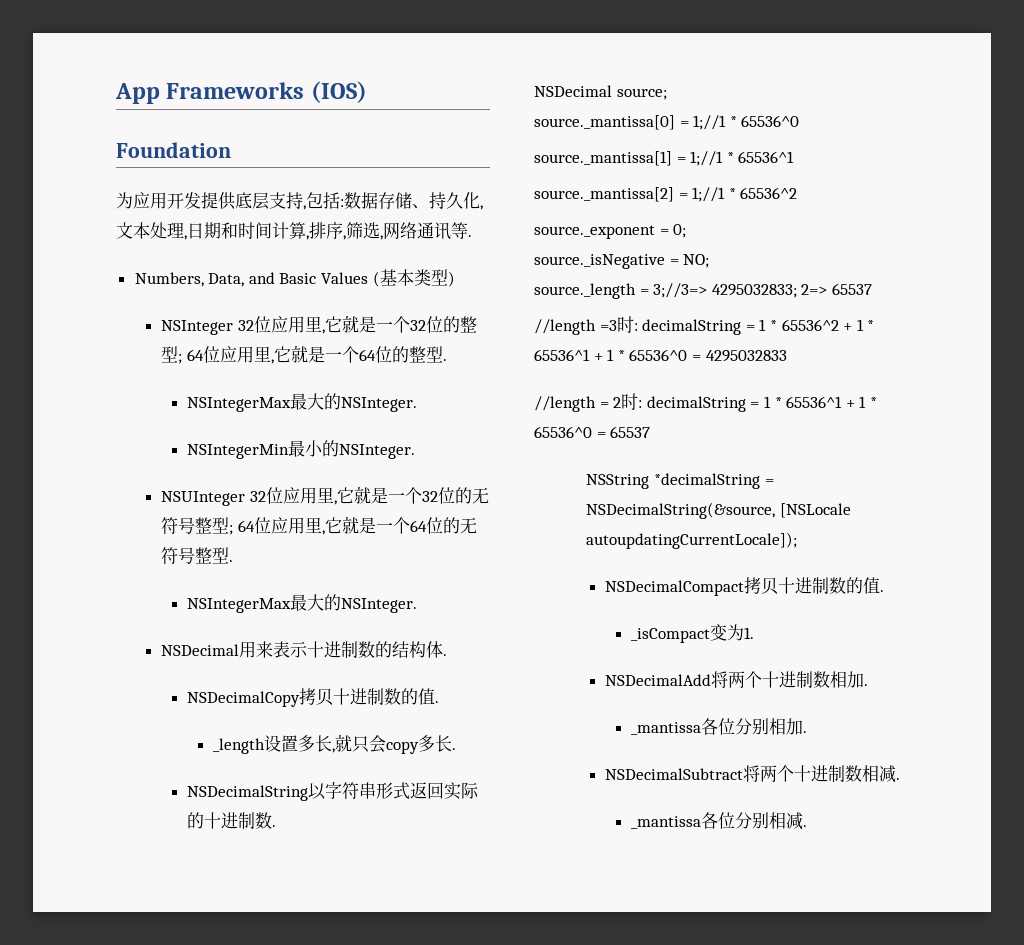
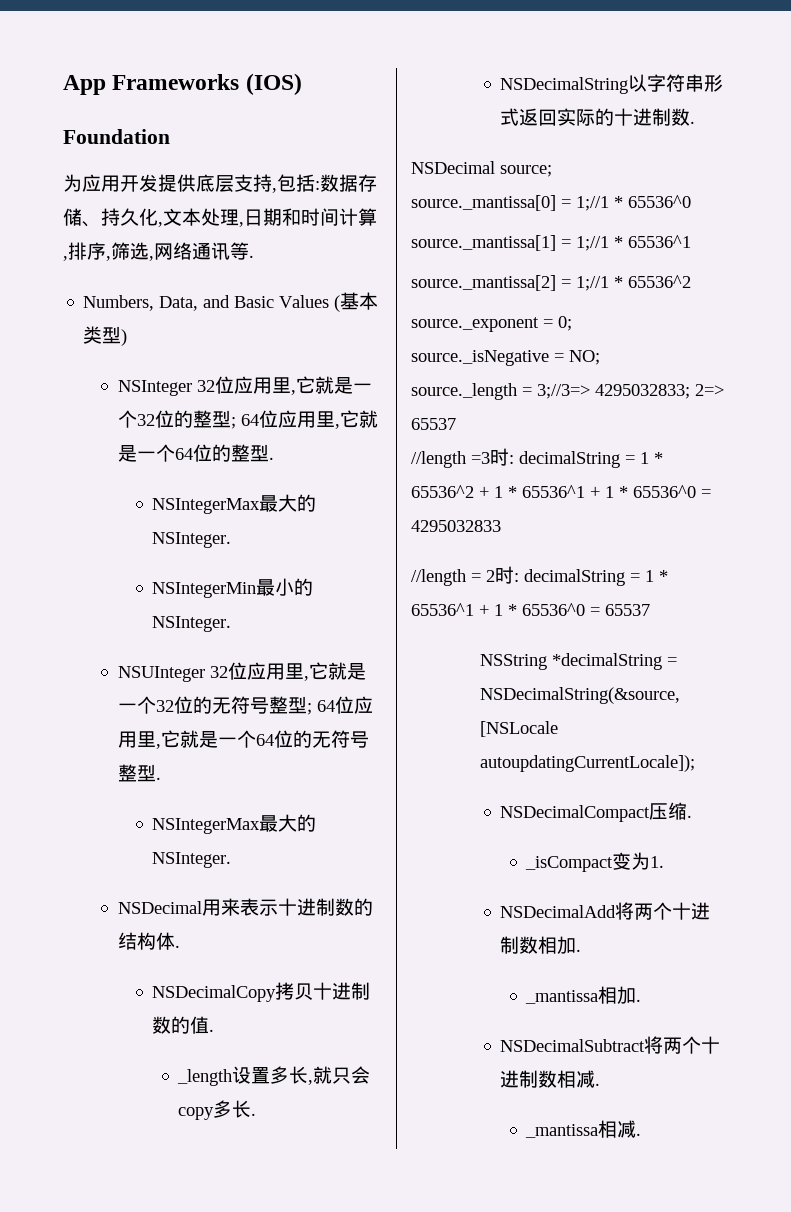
- NSDecimalCompact拷贝十进制数的值.
+ NSDecimalCompact压缩.
- _mantissa各位分别相加.
+ _mantissa相加.
- _mantissa各位分别相减.
+ _mantissa相减.

